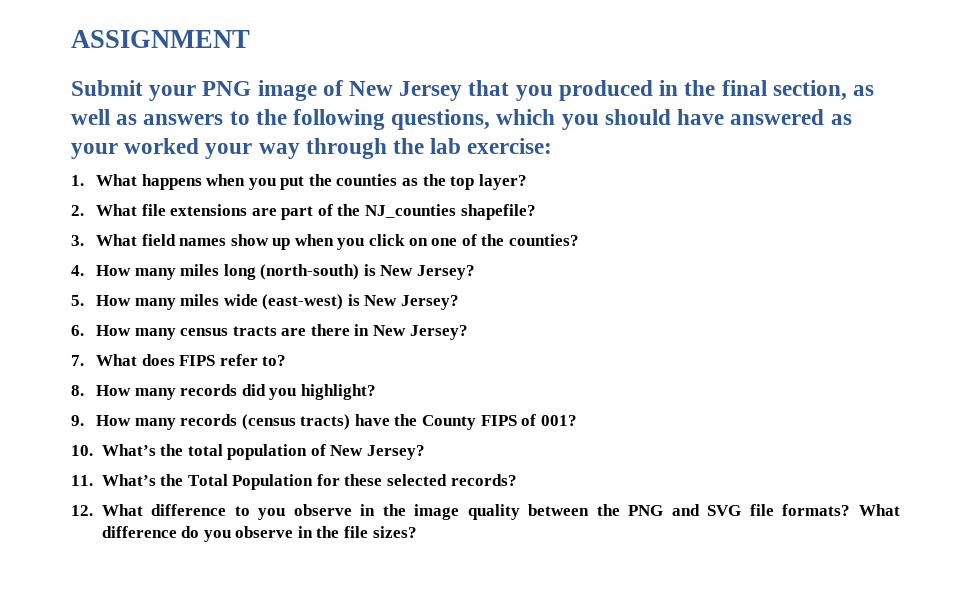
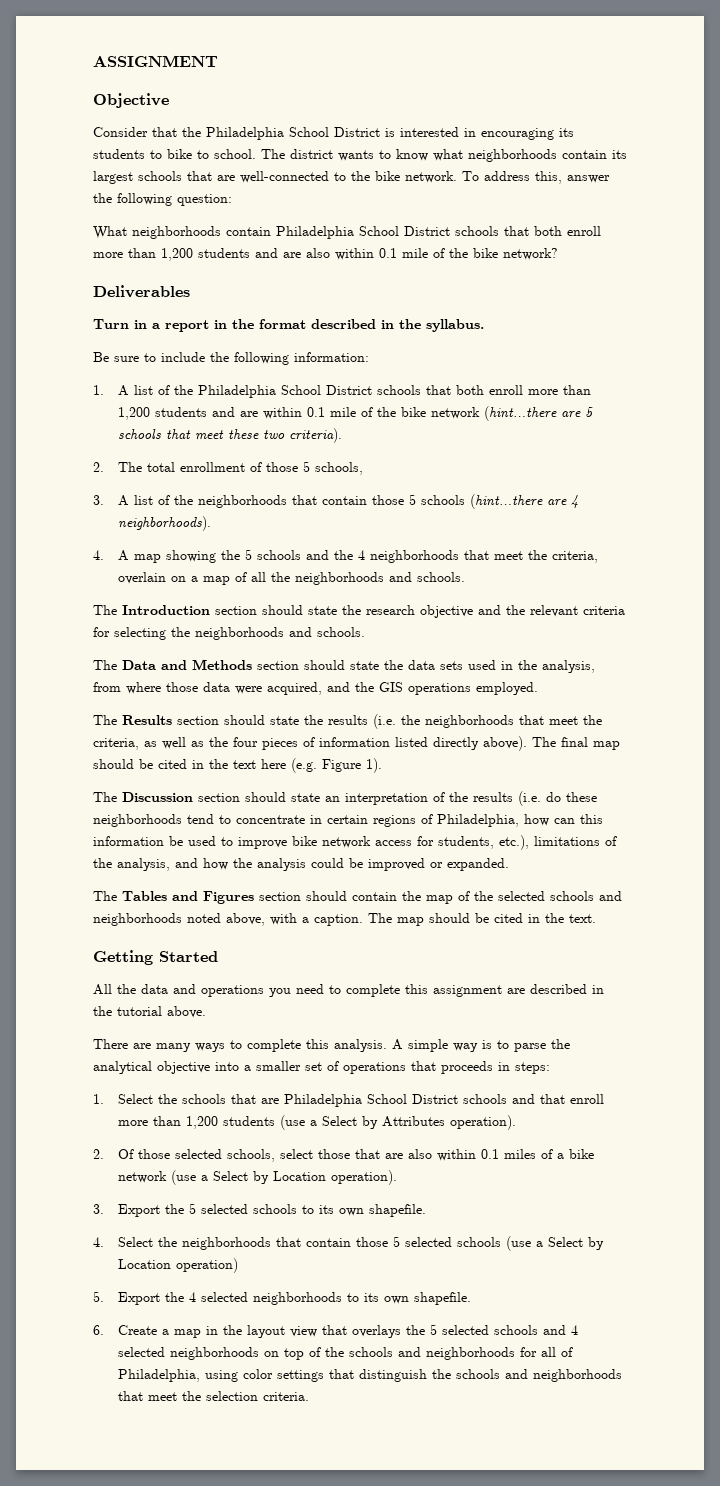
- Submit your PNG image of New Jersey that you produced in the final section, as well as answers to the following questions, which you should have answered as your worked your way through the lab exercise:
- 1. What happens when you put the counties as the top layer?
- 2. What file extensions are part of the NJ_counties shapefile?
- 3. What field names show up when you click on one of the counties?
- 4. How many miles long (north-south) is New Jersey?
- 5. How many miles wide (east-west) is New Jersey?
- 6. How many census tracts are there in New Jersey?
- 7. What does FIPS refer to?
- 8. How many records did you highlight?
- 9. How many records (census tracts) have the County FIPS of 001?
- 10. What’s the total population of New Jersey?
- 11. What’s the Total Population for these selected records?
- 12. What difference to you observe in the image quality between the PNG and SVG file formats? What difference do you observe in the file sizes?
+ Objective
+ Consider that the Philadelphia School District is interested in encouraging its students to bike to school. The district wants to know what neighborhoods contain its largest schools that are well-connected to the bike network. To address this, answer the following question:
+ What neighborhoods contain Philadelphia School District schools that both enroll more than 1,200 students and are also within 0.1 mile of the bike network?
+ Deliverables
+ Turn in a report in the format described in the syllabus.
+ Be sure to include the following information:
+ 1. A list of the Philadelphia School District schools that both enroll more than 1,200 students and are within 0.1 mile of the bike network (hint…there are 5 schools that meet these two criteria).
+ 2. The total enrollment of those 5 schools,
+ 3. A list of the neighborhoods that contain those 5 schools (hint…there are 4 neighborhoods).
+ 4. A map showing the 5 schools and the 4 neighborhoods that meet the criteria, overlain on a map of all the neighborhoods and schools.
+ The Introduction section should state the research objective and the relevant criteria for selecting the neighborhoods and schools.
+ The Data and Methods section should state the data sets used in the analysis, from where those data were acquired, and the GIS operations employed.
+ The Results section should state the results (i.e. the neighborhoods that meet the criteria, as well as the four pieces of information listed directly above). The final map should be cited in the text here (e.g. Figure 1).
+ The Discussion section should state an interpretation of the results (i.e. do these neighborhoods tend to concentrate in certain regions of Philadelphia, how can this information be used to improve bike network access for students, etc.), limitations of the analysis, and how the analysis could be improved or expanded.
+ The Tables and Figures section should contain the map of the selected schools and neighborhoods noted above, with a caption. The map should be cited in the text.
+ Getting Started
+ All the data and operations you need to complete this assignment are described in the tutorial above.
+ There are many ways to complete this analysis. A simple way is to parse the analytical objective into a smaller set of operations that proceeds in steps:
+ 1. Select the schools that are Philadelphia School District schools and that enroll more than 1,200 students (use a Select by Attributes operation).
+ 2. Of those selected schools, select those that are also within 0.1 miles of a bike network (use a Select by Location operation).
+ 3. Export the 5 selected schools to its own shapefile.
+ 4. Select the neighborhoods that contain those 5 selected schools (use a Select by Location operation)
+ 5. Export the 4 selected neighborhoods to its own shapefile.
+ 6. Create a map in the layout view that overlays the 5 selected schools and 4 selected neighborhoods on top of the schools and neighborhoods for all of Philadelphia, using color settings that distinguish the schools and neighborhoods that meet the selection criteria.

